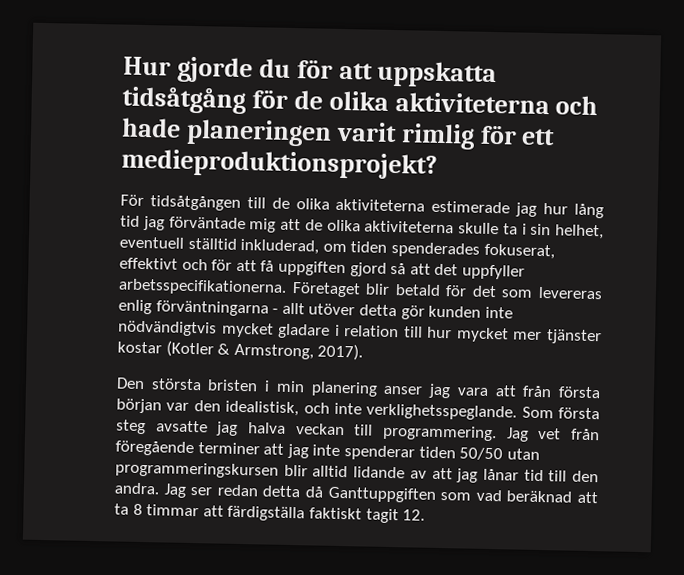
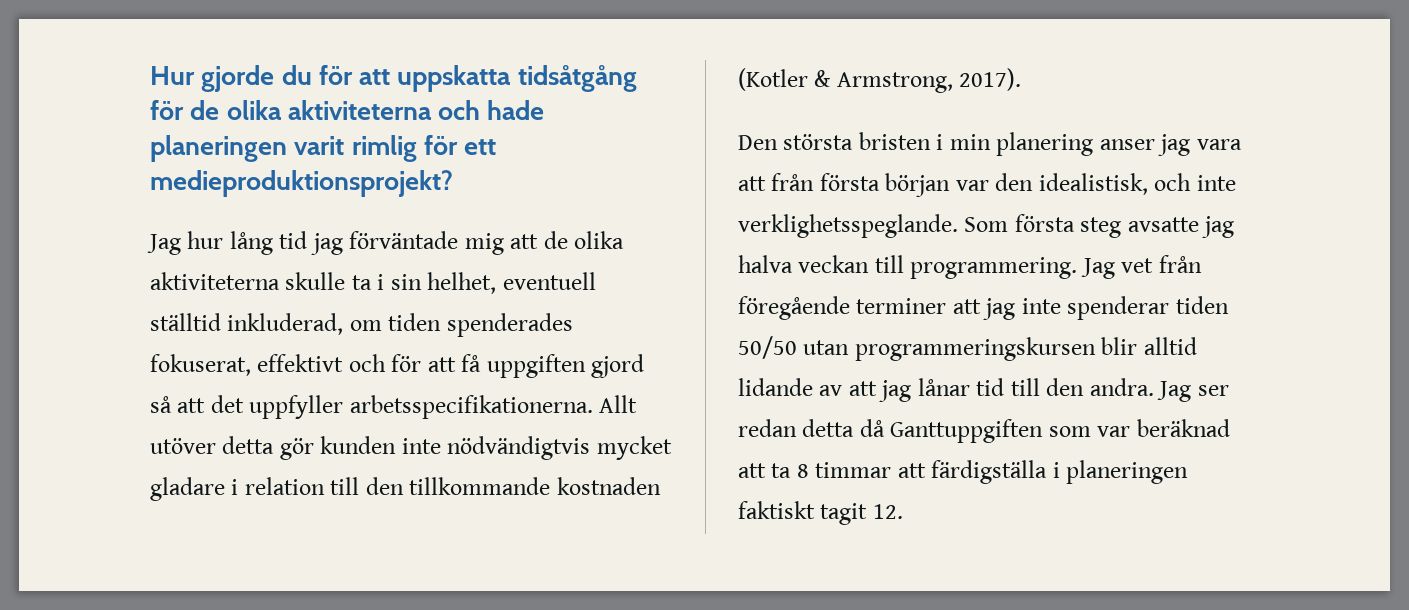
- För tidsåtgången till de olika aktiviteterna estimerade jag hur lång tid jag förväntade mig att de olika aktiviteterna skulle ta i sin helhet, eventuell ställtid inkluderad, om tiden spenderades fokuserat, effektivt och för att få uppgiften gjord så att det uppfyller arbetsspecifikationerna.
+ Jag hur lång tid jag förväntade mig att de olika aktiviteterna skulle ta i sin helhet, eventuell ställtid inkluderad, om tiden spenderades fokuserat, effektivt och för att få uppgiften gjord så att det uppfyller arbetsspecifikationerna.
- Företaget blir betald för det som levereras enlig förväntningarna - allt utöver detta gör kunden inte nödvändigtvis mycket gladare i relation till hur mycket mer tjänster kostar (Kotler & Armstrong, 2017).
+ Allt utöver detta gör kunden inte nödvändigtvis mycket gladare i relation till den tillkommande kostnaden (Kotler & Armstrong, 2017).
- Jag ser redan detta då Ganttuppgiften som vad beräknad att ta 8 timmar att färdigställa faktiskt tagit 12.
+ Jag ser redan detta då Ganttuppgiften som var beräknad att ta 8 timmar att färdigställa i planeringen faktiskt tagit 12.

